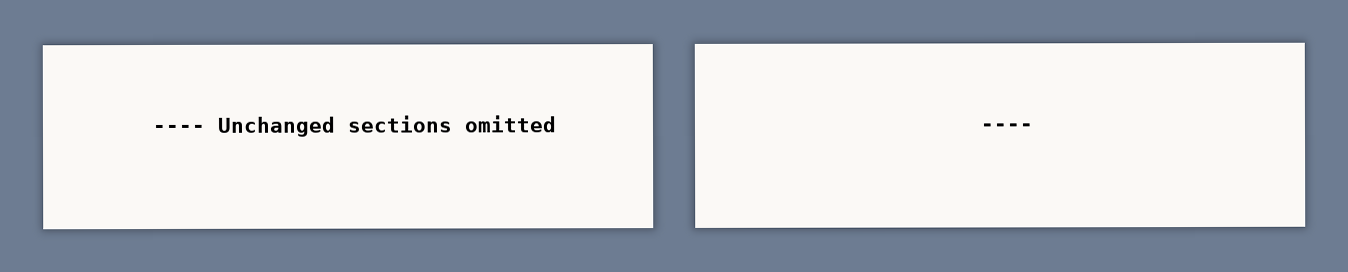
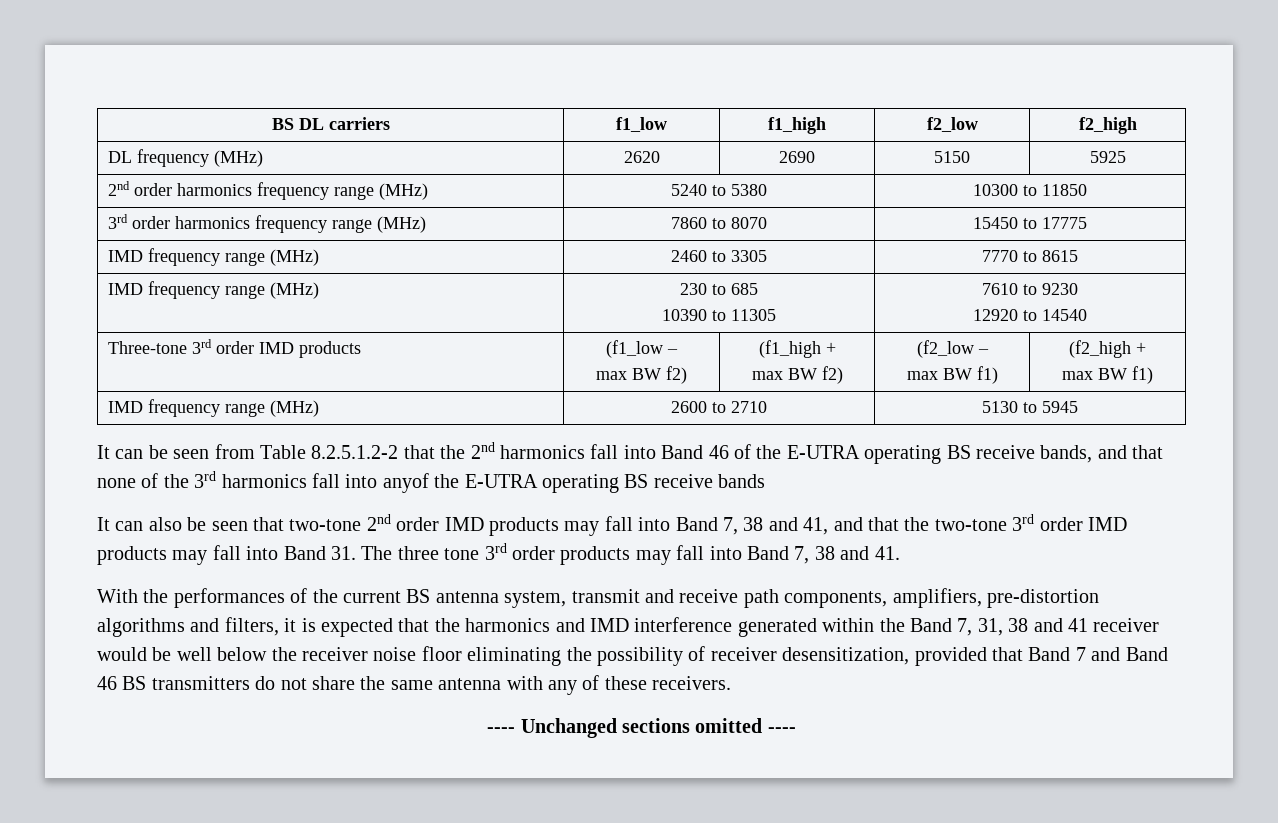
+ BS DL carriers | f1_low | f1_high | f2_low | f2_high
+ DL frequency (MHz) | 2620 | 2690 | 5150 | 5925
+ 2nd order harmonics frequency range (MHz) | 5240 to 5380 | 10300 to 11850
+ 3rd order harmonics frequency range (MHz) | 7860 to 8070 | 15450 to 17775
+ IMD frequency range (MHz) | 2460 to 3305 | 7770 to 8615
+ IMD frequency range (MHz) | 230 to 685
+ 10390 to 11305 | 7610 to 9230
+ 12920 to 14540
+ Three-tone 3rd order IMD products | (f1_low –
+ max BW f2) | (f1_high +
+ max BW f2) | (f2_low –
+ max BW f1) | (f2_high +
+ max BW f1)
+ IMD frequency range (MHz) | 2600 to 2710 | 5130 to 5945
+ It can be seen from Table 8.2.5.1.2-2 that the 2nd harmonics fall into Band 46 of the E-UTRA operating BS receive bands, and that none of the 3rd harmonics fall into anyof the E-UTRA operating BS receive bands
+ It can also be seen that two-tone 2nd order IMD products may fall into Band 7, 38 and 41, and that the two-tone 3rd order IMD products may fall into Band 31. The three tone 3rd order products may fall into Band 7, 38 and 41.
+ With the performances of the current BS antenna system, transmit and receive path components, amplifiers, pre-distortion algorithms and filters, it is expected that the harmonics and IMD interference generated within the Band 7, 31, 38 and 41 receiver would be well below the receiver noise floor eliminating the possibility of receiver desensitization, provided that Band 7 and Band 46 BS transmitters do not share the same antenna with any of these receivers.

